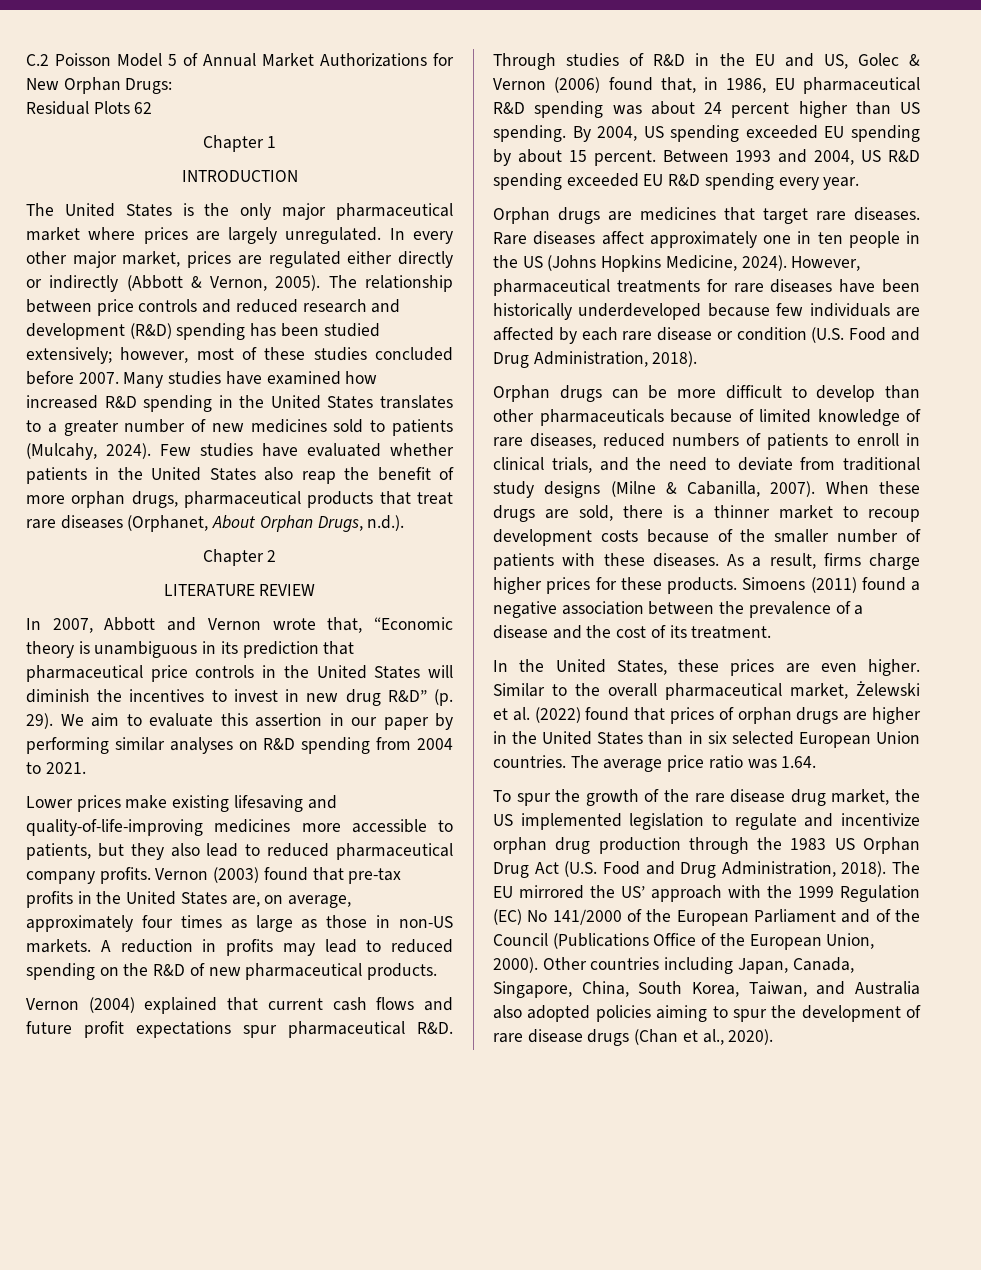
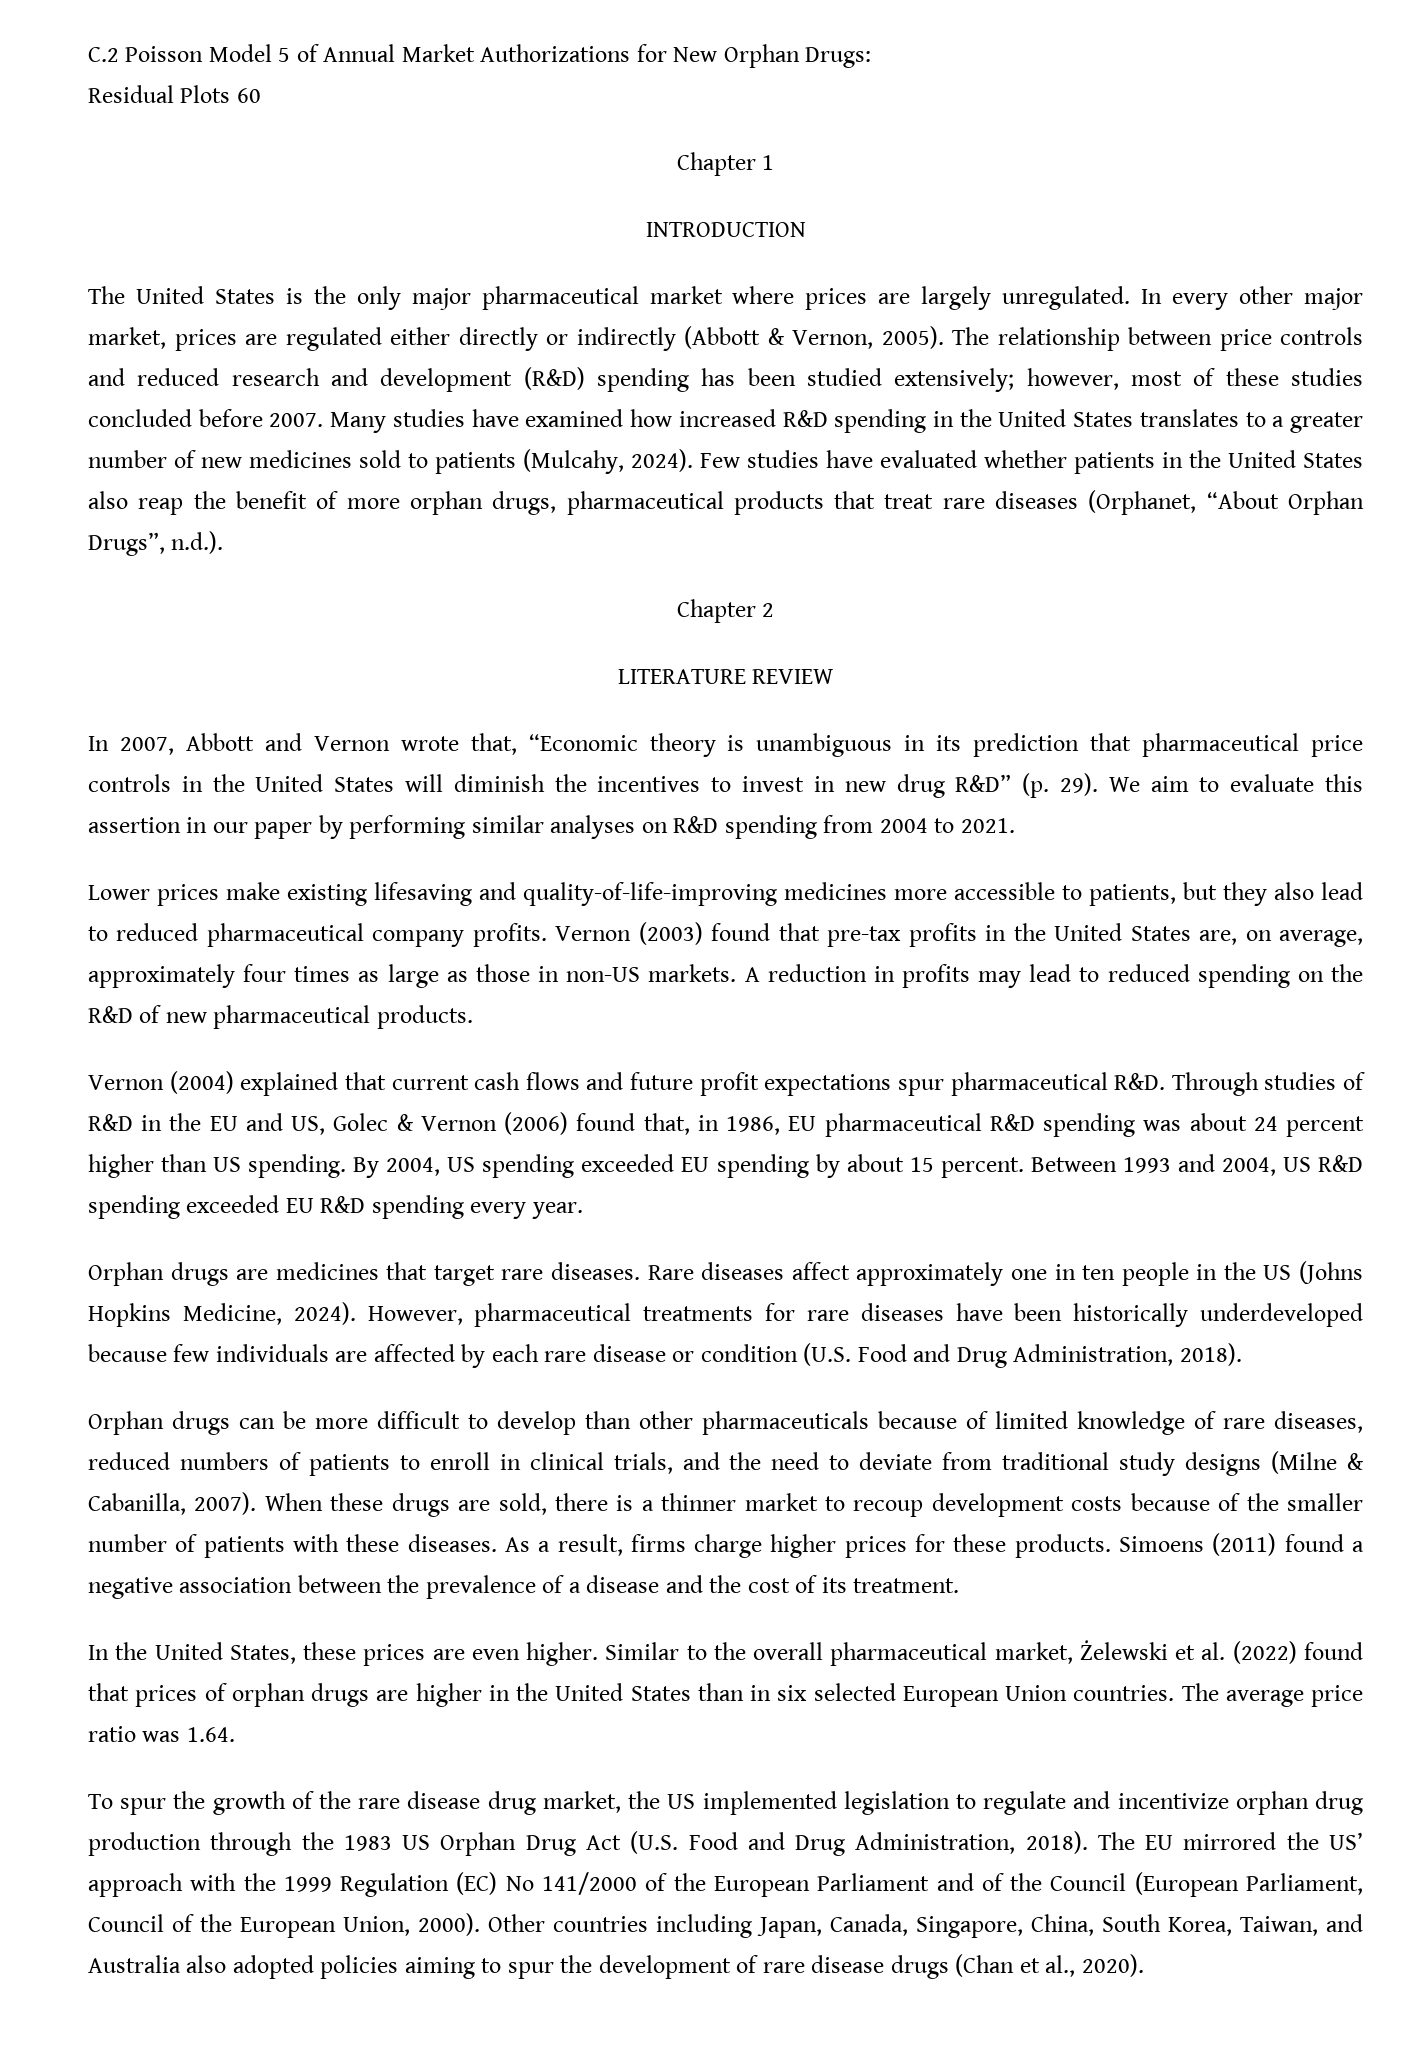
- Residual Plots 62
+ Residual Plots 60
- Few studies have evaluated whether patients in the United States also reap the benefit of more orphan drugs, pharmaceutical products that treat rare diseases (Orphanet, About Orphan Drugs, n.d.).
+ Few studies have evaluated whether patients in the United States also reap the benefit of more orphan drugs, pharmaceutical products that treat rare diseases (Orphanet, “About Orphan Drugs”, n.d.).
- The EU mirrored the US’ approach with the 1999 Regulation (EC) No 141/2000 of the European Parliament and of the Council (Publications Office of the European Union, 2000).
+ The EU mirrored the US’ approach with the 1999 Regulation (EC) No 141/2000 of the European Parliament and of the Council (European Parliament, Council of the European Union, 2000).

